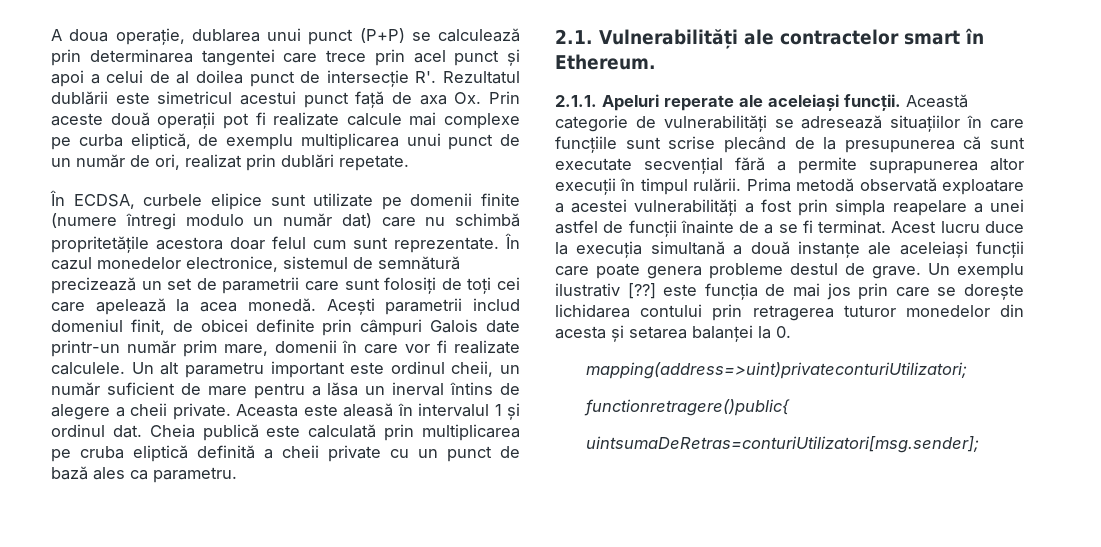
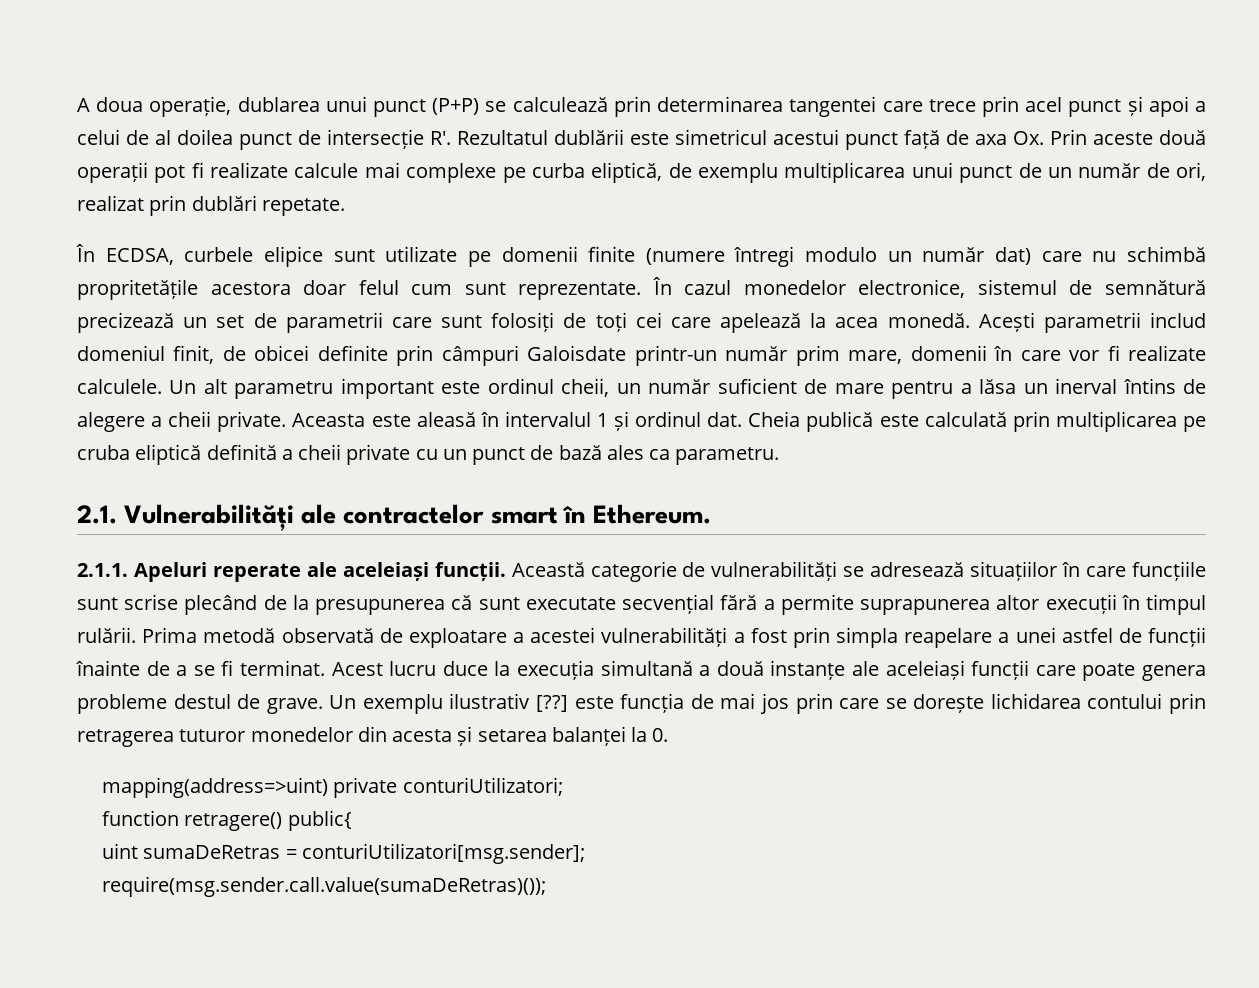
- Acești parametrii includ domeniul finit, de obicei definite prin câmpuri Galois date printr-un număr prim mare, domenii în care vor fi realizate calculele.
+ Acești parametrii includ domeniul finit, de obicei definite prin câmpuri Galoisdate printr-un număr prim mare, domenii în care vor fi realizate calculele.
- Prima metodă observată exploatare a acestei vulnerabilități a fost prin simpla reapelare a unei astfel de funcții înainte de a se fi terminat.
+ Prima metodă observată de exploatare a acestei vulnerabilități a fost prin simpla reapelare a unei astfel de funcții înainte de a se fi terminat.
- mapping(address=>uint)privateconturiUtilizatori;
- functionretragere()public{
- uintsumaDeRetras=conturiUtilizatori[msg.sender];
+ mapping(address=>uint) private conturiUtilizatori;
+ function retragere() public{
+ uint sumaDeRetras = conturiUtilizatori[msg.sender];
+ require(msg.sender.call.value(sumaDeRetras)());

